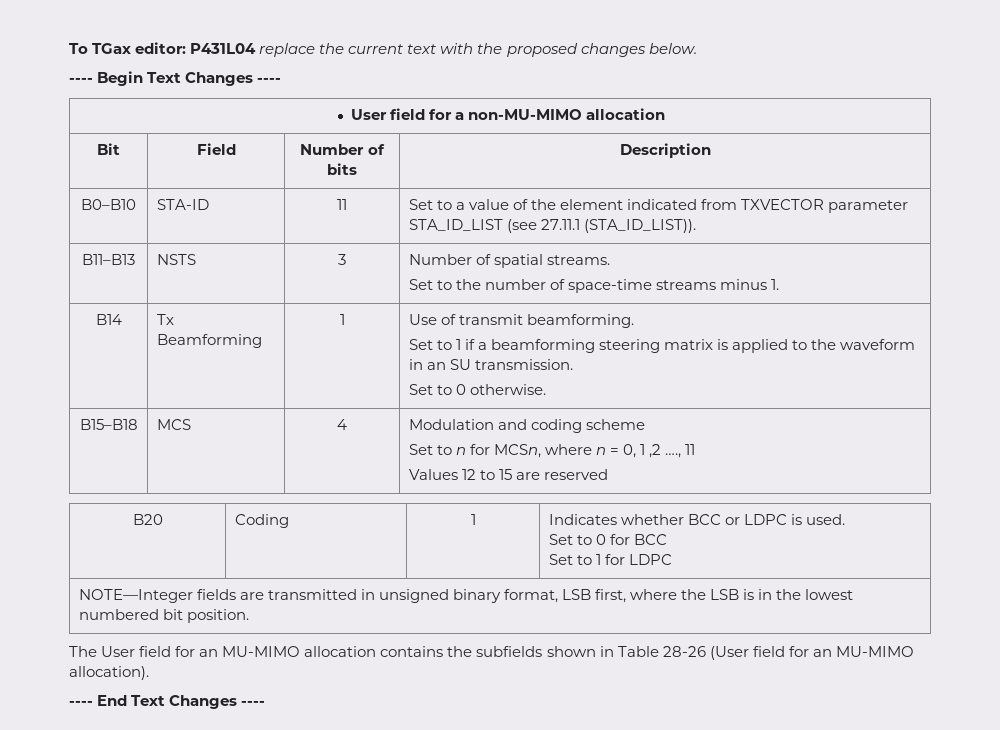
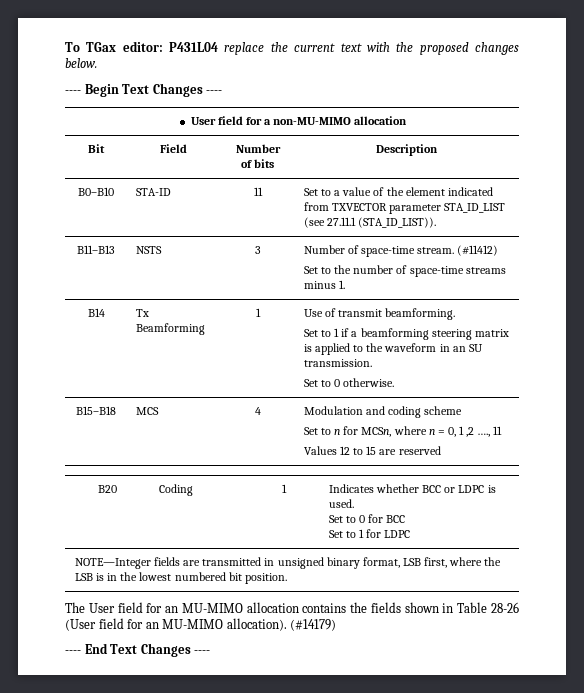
- B11–B13 | NSTS | 3 | Number of spatial streams.
+ B11–B13 | NSTS | 3 | Number of space-time stream. (#11412)
- The User field for an MU-MIMO allocation contains the subfields shown in Table 28-26 (User field for an MU-MIMO allocation).
+ The User field for an MU-MIMO allocation contains the fields shown in Table 28-26 (User field for an MU-MIMO allocation). (#14179)

